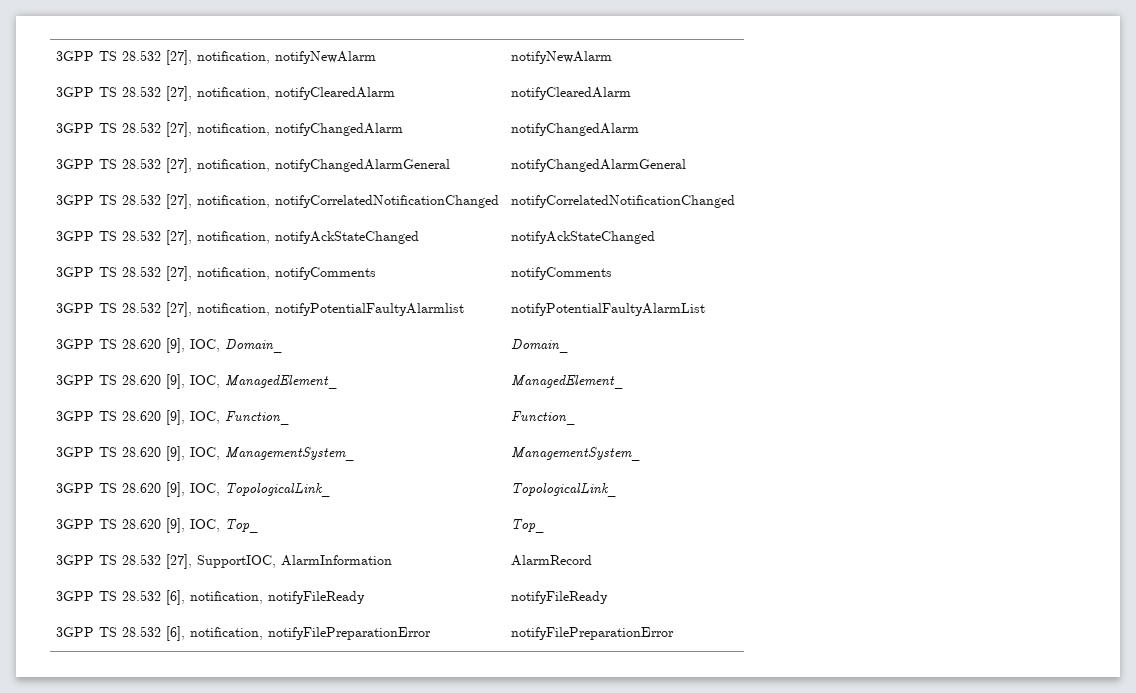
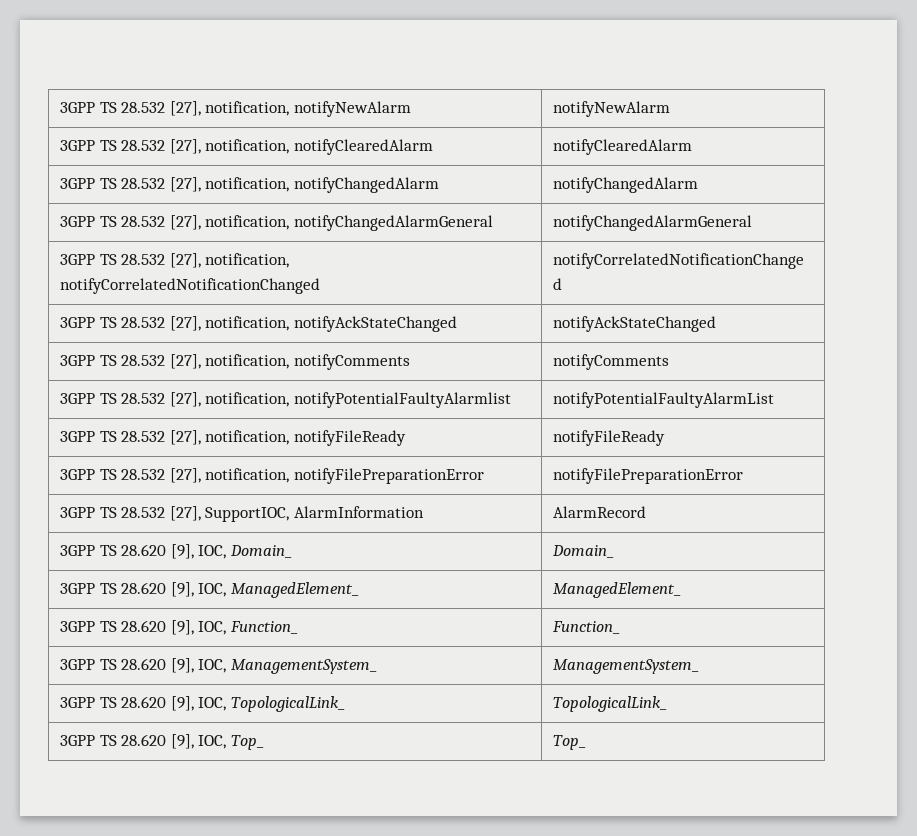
+ 3GPP TS 28.532 [27], notification, notifyFileReady | notifyFileReady
+ 3GPP TS 28.532 [27], notification, notifyFilePreparationError | notifyFilePreparationError
+ 3GPP TS 28.532 [27], SupportIOC, AlarmInformation | AlarmRecord
- 3GPP TS 28.532 [27], SupportIOC, AlarmInformation | AlarmRecord
- 3GPP TS 28.532 [6], notification, notifyFileReady | notifyFileReady
- 3GPP TS 28.532 [6], notification, notifyFilePreparationError | notifyFilePreparationError

